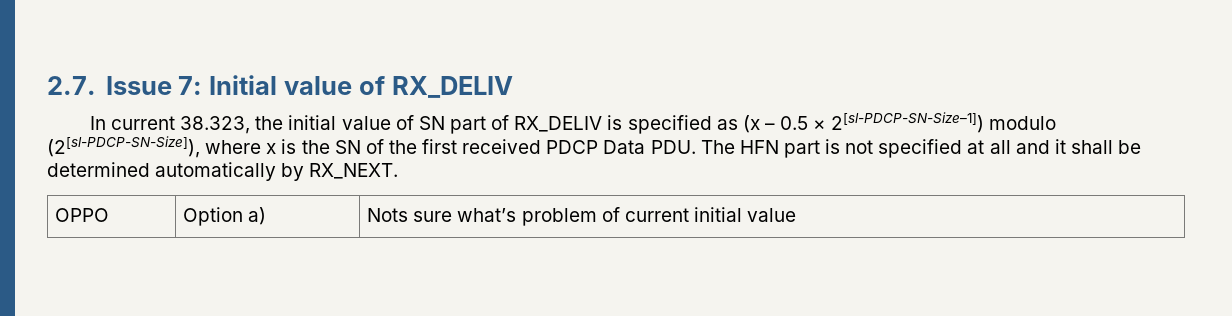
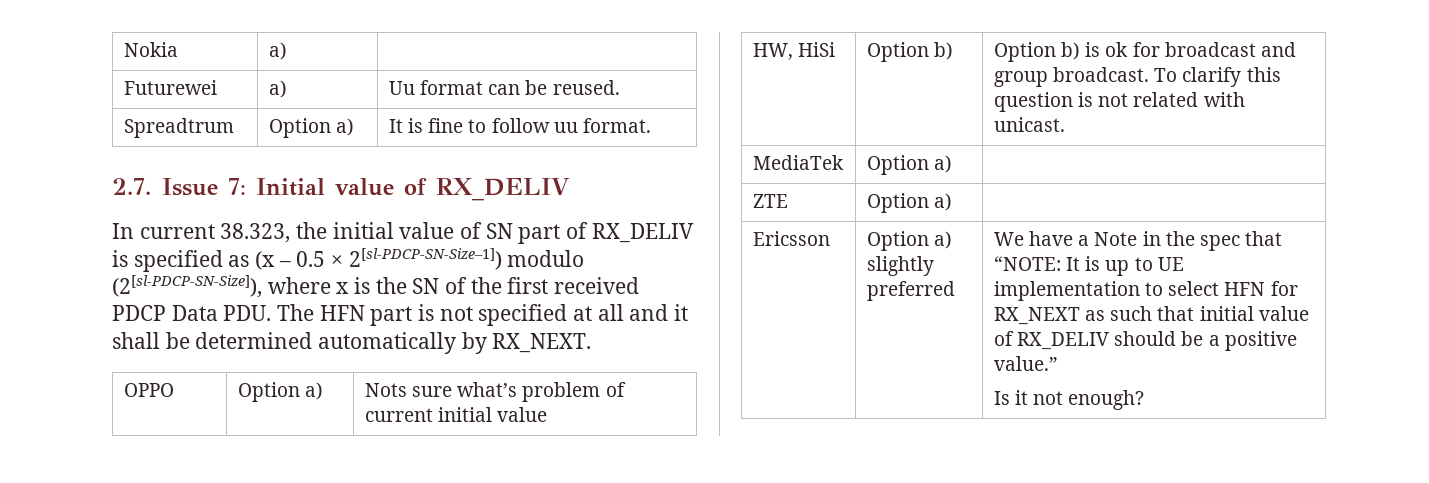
+ Nokia | a) |
+ Futurewei | a) | Uu format can be reused.
+ Spreadtrum | Option a) | It is fine to follow uu format.
+ HW, HiSi | Option b) | Option b) is ok for broadcast and group broadcast. To clarify this question is not related with unicast.
+ MediaTek | Option a) |
+ ZTE | Option a) |
+ Ericsson | Option a) slightly preferred | We have a Note in the spec that “NOTE: It is up to UE implementation to select HFN for RX_NEXT as such that initial value of RX_DELIV should be a positive value.”
+ Is it not enough?

